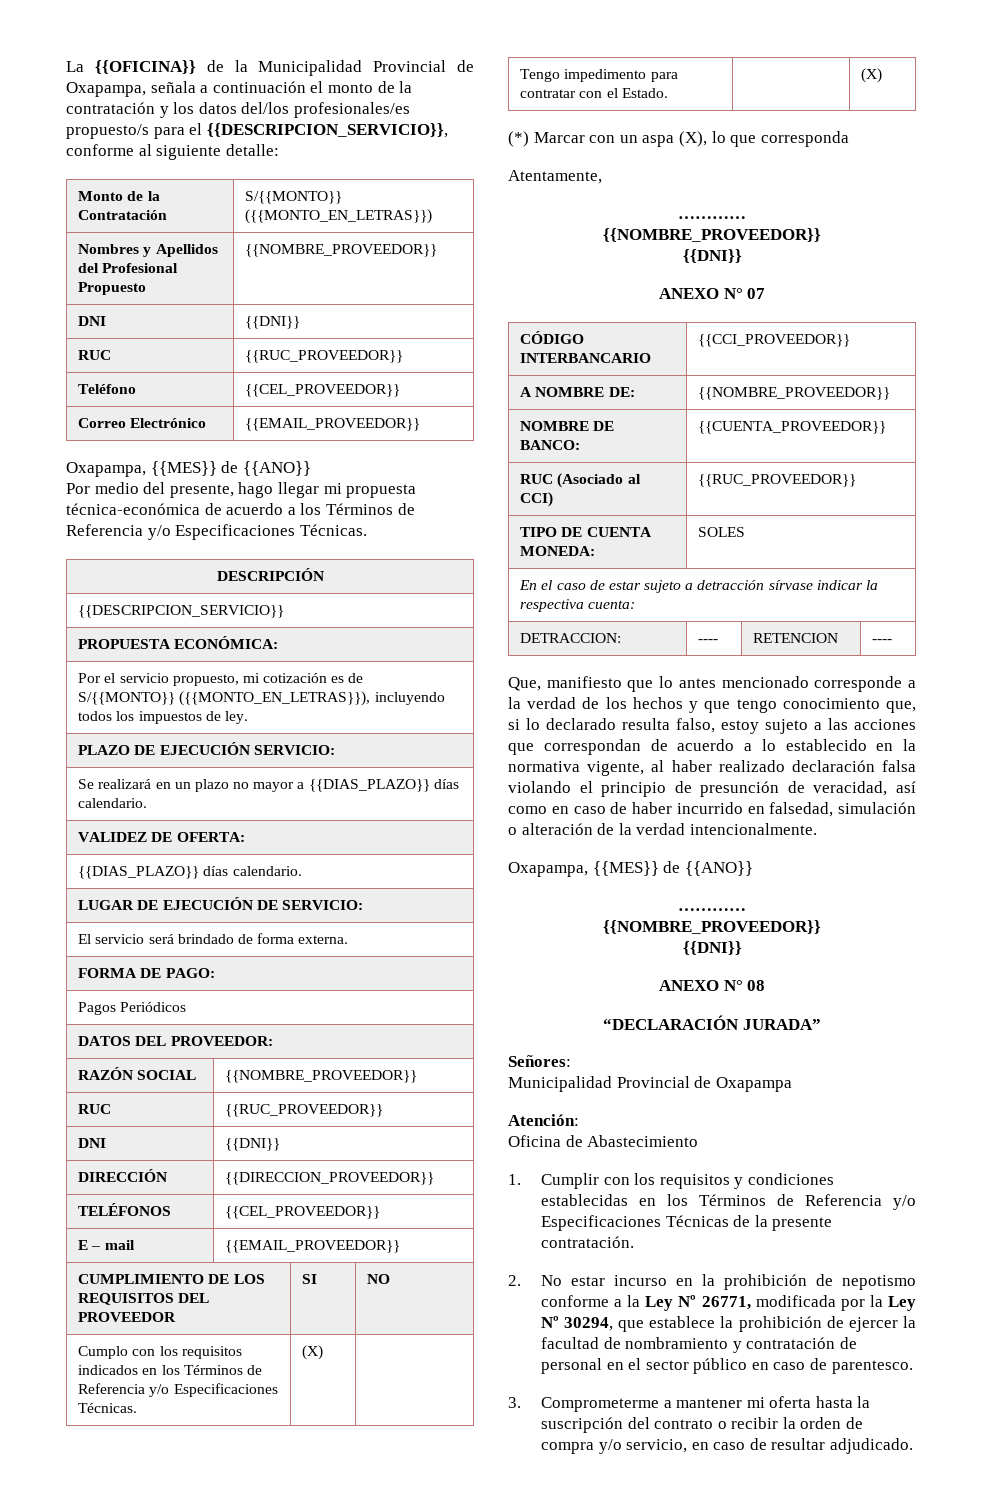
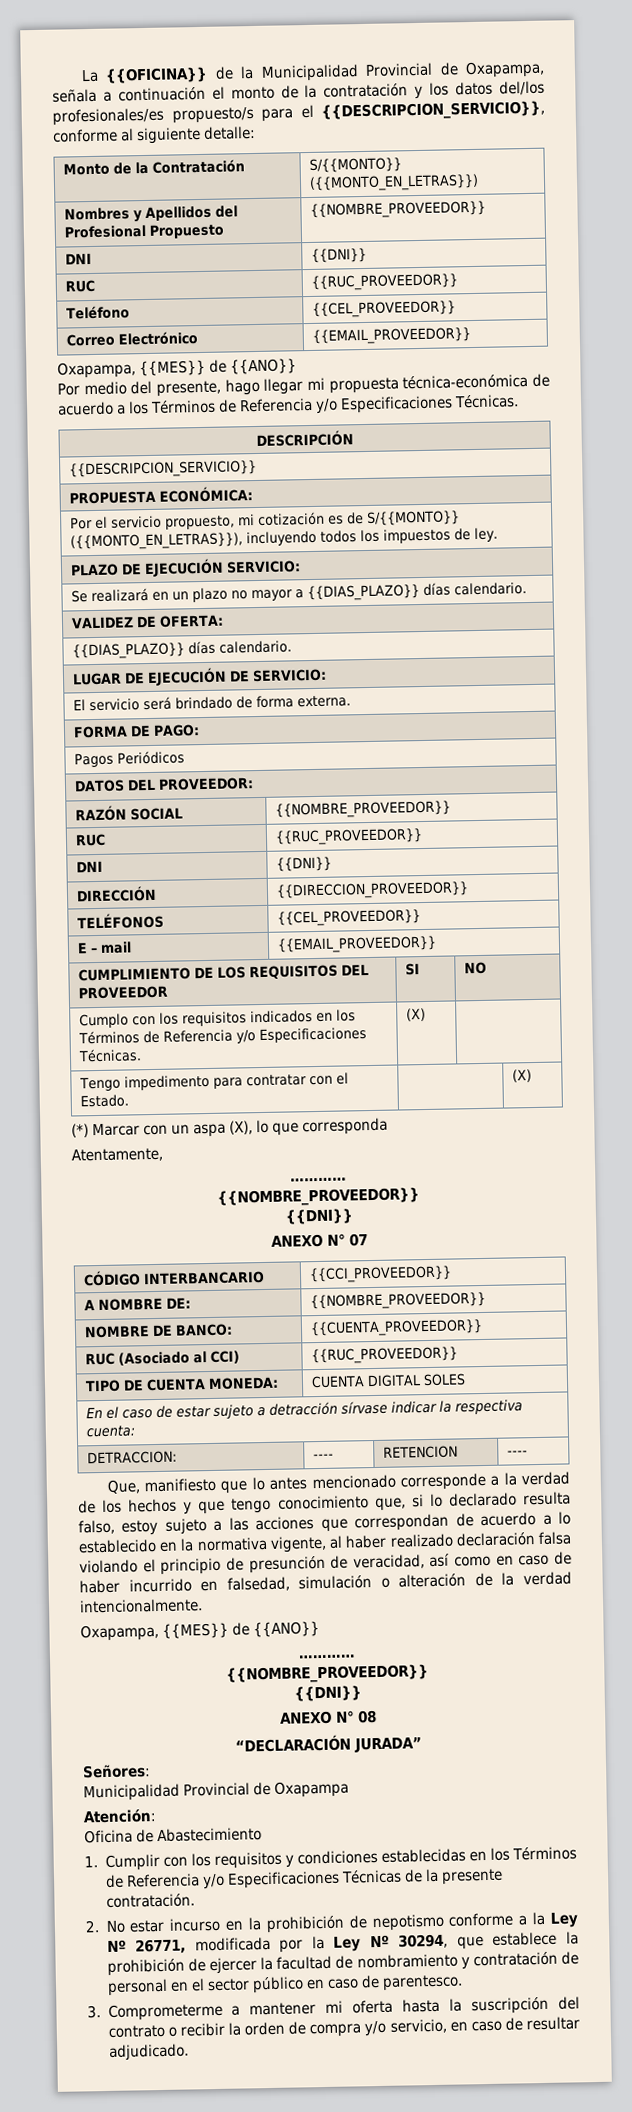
- TIPO DE CUENTA MONEDA: | SOLES
+ TIPO DE CUENTA MONEDA: | CUENTA DIGITAL SOLES

